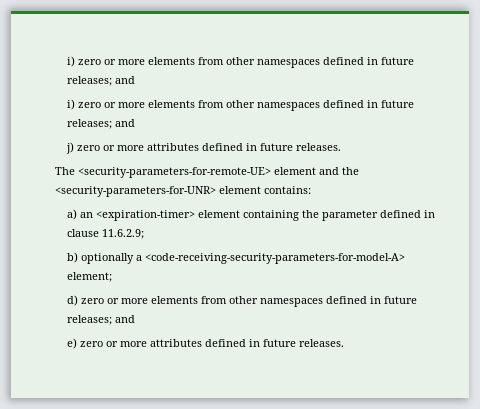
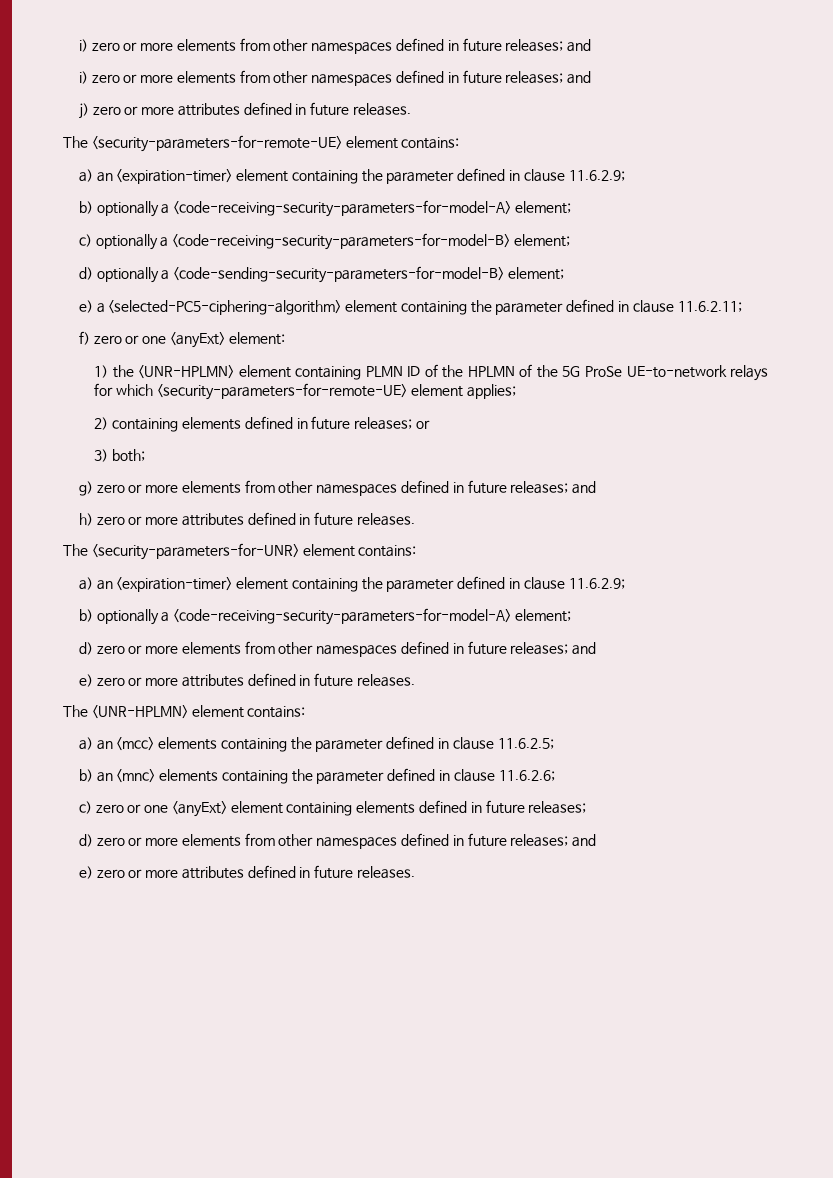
- The <security-parameters-for-remote-UE> element and the <security-parameters-for-UNR> element contains:
+ The <security-parameters-for-remote-UE> element contains:
+ a) an <expiration-timer> element containing the parameter defined in clause 11.6.2.9;
+ b) optionally a <code-receiving-security-parameters-for-model-A> element;
+ c) optionally a <code-receiving-security-parameters-for-model-B> element;
+ d) optionally a <code-sending-security-parameters-for-model-B> element;
+ e) a <selected-PC5-ciphering-algorithm> element containing the parameter defined in clause 11.6.2.11;
+ f) zero or one <anyExt> element:
+ 1) the <UNR-HPLMN> element containing PLMN ID of the HPLMN of the 5G ProSe UE-to-network relays for which <security-parameters-for-remote-UE> element applies;
+ 2) containing elements defined in future releases; or
+ 3) both;
+ g) zero or more elements from other namespaces defined in future releases; and
+ h) zero or more attributes defined in future releases.
+ The <security-parameters-for-UNR> element contains:
+ The <UNR-HPLMN> element contains:
+ a) an <mcc> elements containing the parameter defined in clause 11.6.2.5;
+ b) an <mnc> elements containing the parameter defined in clause 11.6.2.6;
+ c) zero or one <anyExt> element containing elements defined in future releases;
+ d) zero or more elements from other namespaces defined in future releases; and
+ e) zero or more attributes defined in future releases.

